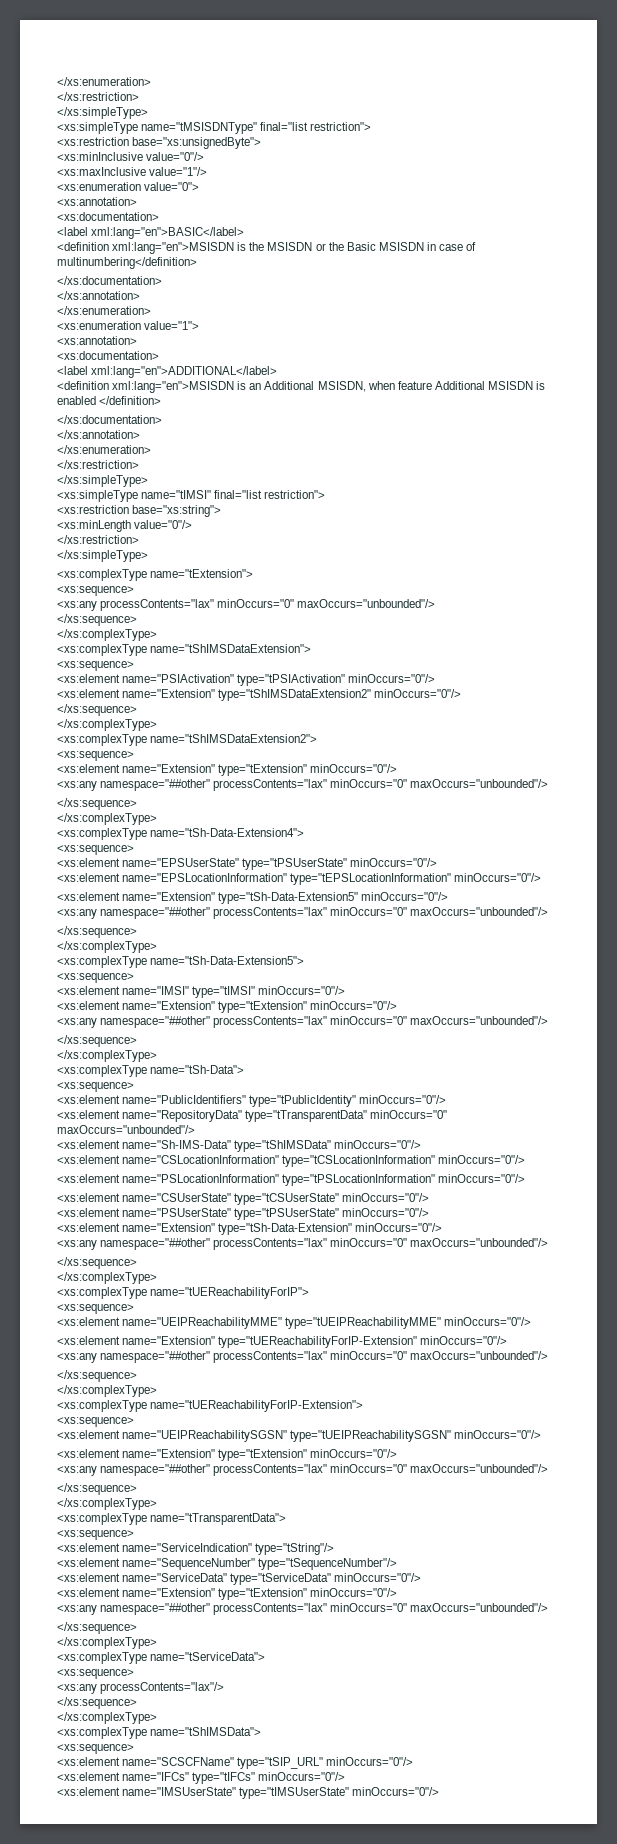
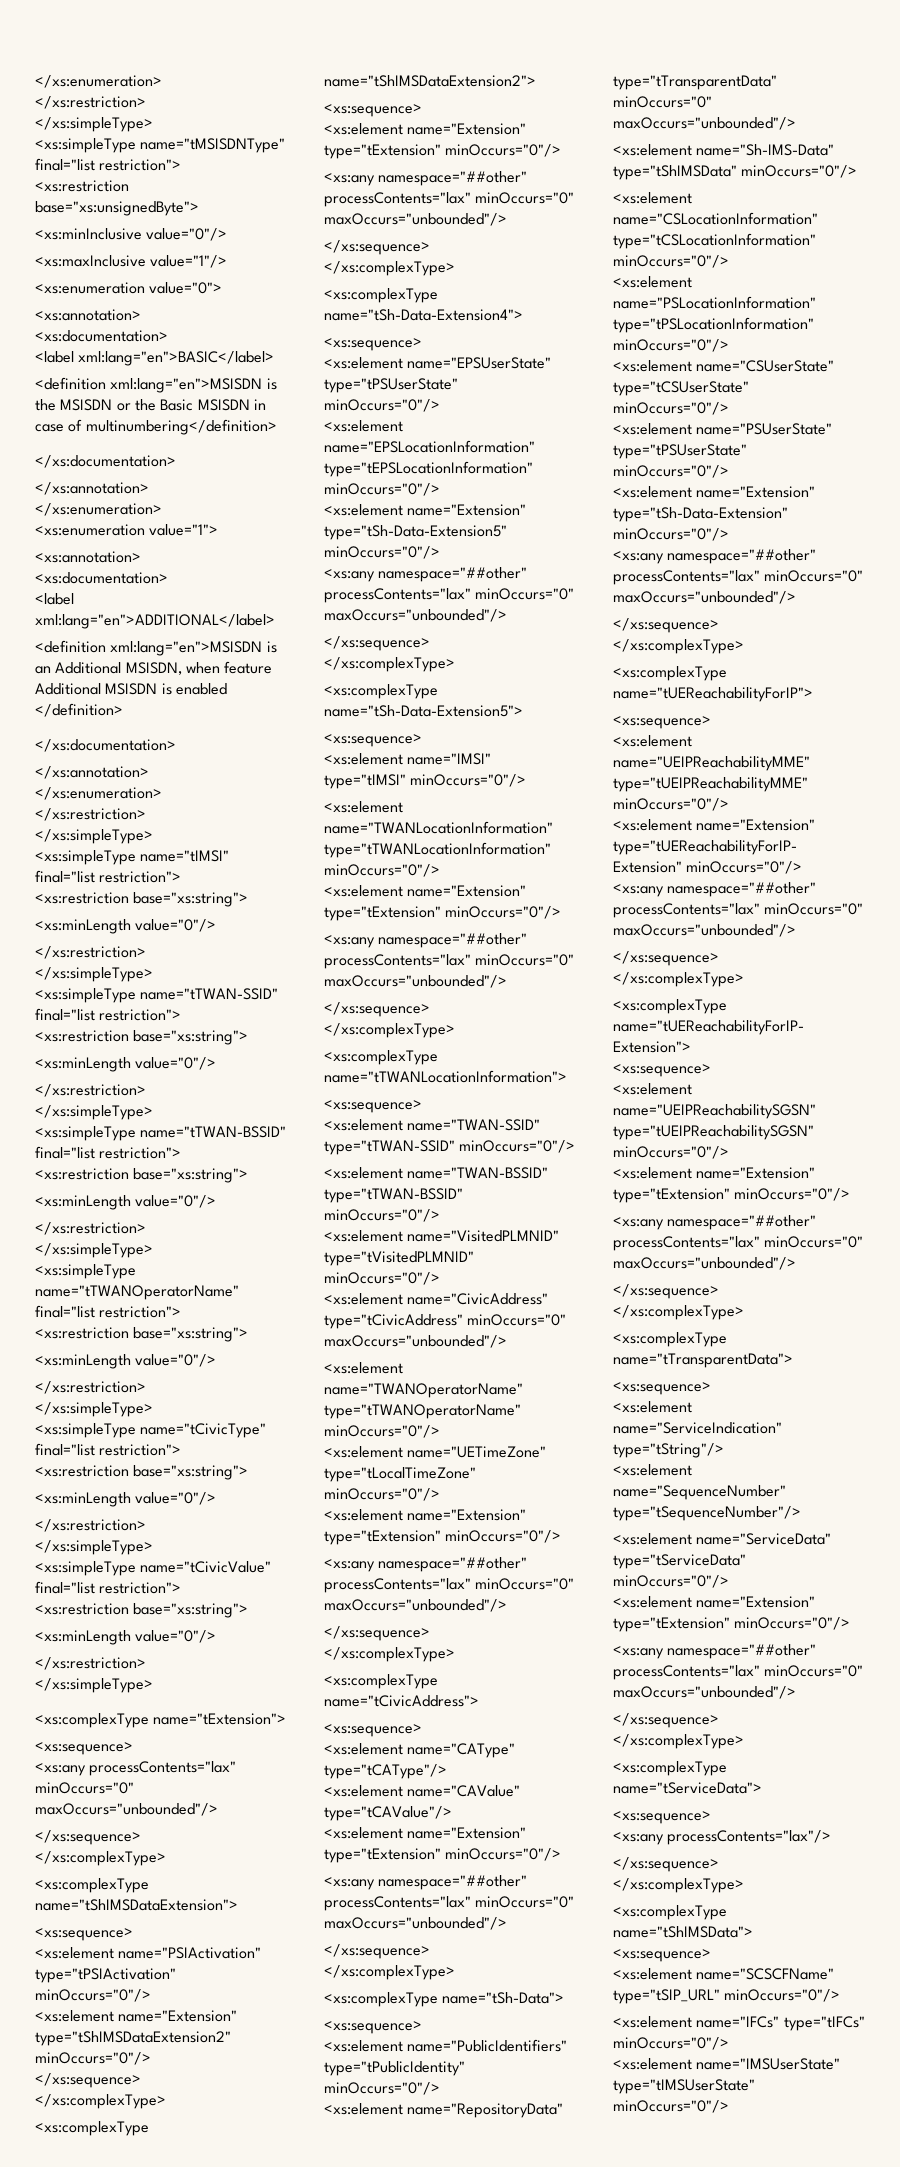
+ <xs:simpleType name="tTWAN-SSID" final="list restriction">
+ <xs:restriction base="xs:string">
+ <xs:minLength value="0"/>
+ </xs:restriction>
+ </xs:simpleType>
+ <xs:simpleType name="tTWAN-BSSID" final="list restriction">
+ <xs:restriction base="xs:string">
+ <xs:minLength value="0"/>
+ </xs:restriction>
+ </xs:simpleType>
+ <xs:simpleType name="tTWANOperatorName" final="list restriction">
+ <xs:restriction base="xs:string">
+ <xs:minLength value="0"/>
+ </xs:restriction>
+ </xs:simpleType>
+ <xs:simpleType name="tCivicType" final="list restriction">
+ <xs:restriction base="xs:string">
+ <xs:minLength value="0"/>
+ </xs:restriction>
+ </xs:simpleType>
+ <xs:simpleType name="tCivicValue" final="list restriction">
+ <xs:restriction base="xs:string">
+ <xs:minLength value="0"/>
+ </xs:restriction>
+ </xs:simpleType>
+ <xs:element name="TWANLocationInformation" type="tTWANLocationInformation" minOccurs="0"/>
+ <xs:element name="Extension" type="tExtension" minOccurs="0"/>
+ <xs:any namespace="##other" processContents="lax" minOccurs="0" maxOccurs="unbounded"/>
+ </xs:sequence>
+ </xs:complexType>
+ <xs:complexType name="tTWANLocationInformation">
+ <xs:sequence>
+ <xs:element name="TWAN-SSID" type="tTWAN-SSID" minOccurs="0"/>
+ <xs:element name="TWAN-BSSID" type="tTWAN-BSSID" minOccurs="0"/>
+ <xs:element name="VisitedPLMNID" type="tVisitedPLMNID" minOccurs="0"/>
+ <xs:element name="CivicAddress" type="tCivicAddress" minOccurs="0" maxOccurs="unbounded"/>
+ <xs:element name="TWANOperatorName" type="tTWANOperatorName" minOccurs="0"/>
+ <xs:element name="UETimeZone" type="tLocalTimeZone" minOccurs="0"/>
+ <xs:element name="Extension" type="tExtension" minOccurs="0"/>
+ <xs:any namespace="##other" processContents="lax" minOccurs="0" maxOccurs="unbounded"/>
+ </xs:sequence>
+ </xs:complexType>
+ <xs:complexType name="tCivicAddress">
+ <xs:sequence>
+ <xs:element name="CAType" type="tCAType"/>
+ <xs:element name="CAValue" type="tCAValue"/>

